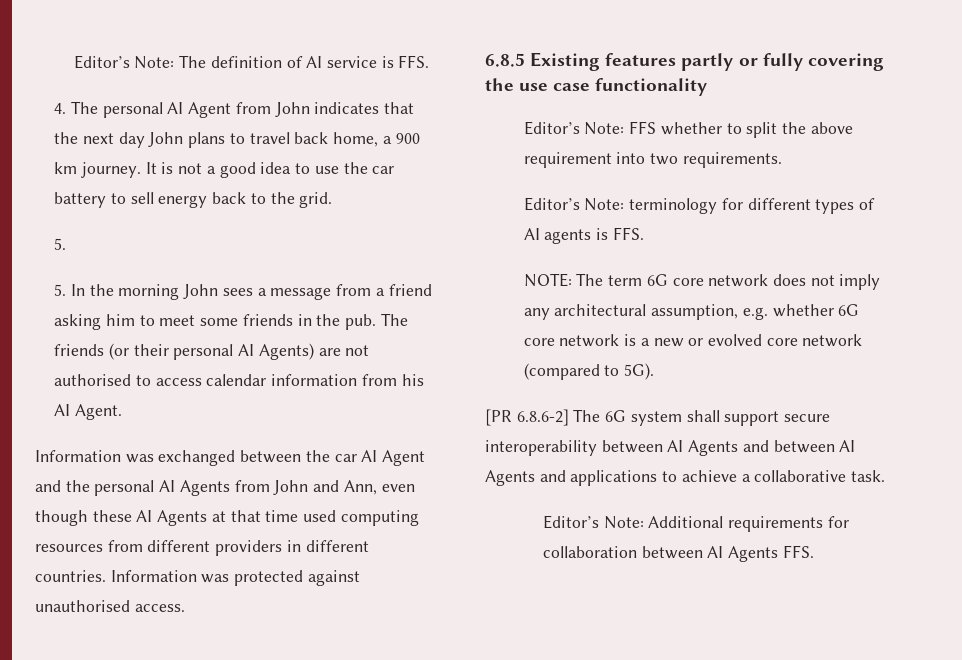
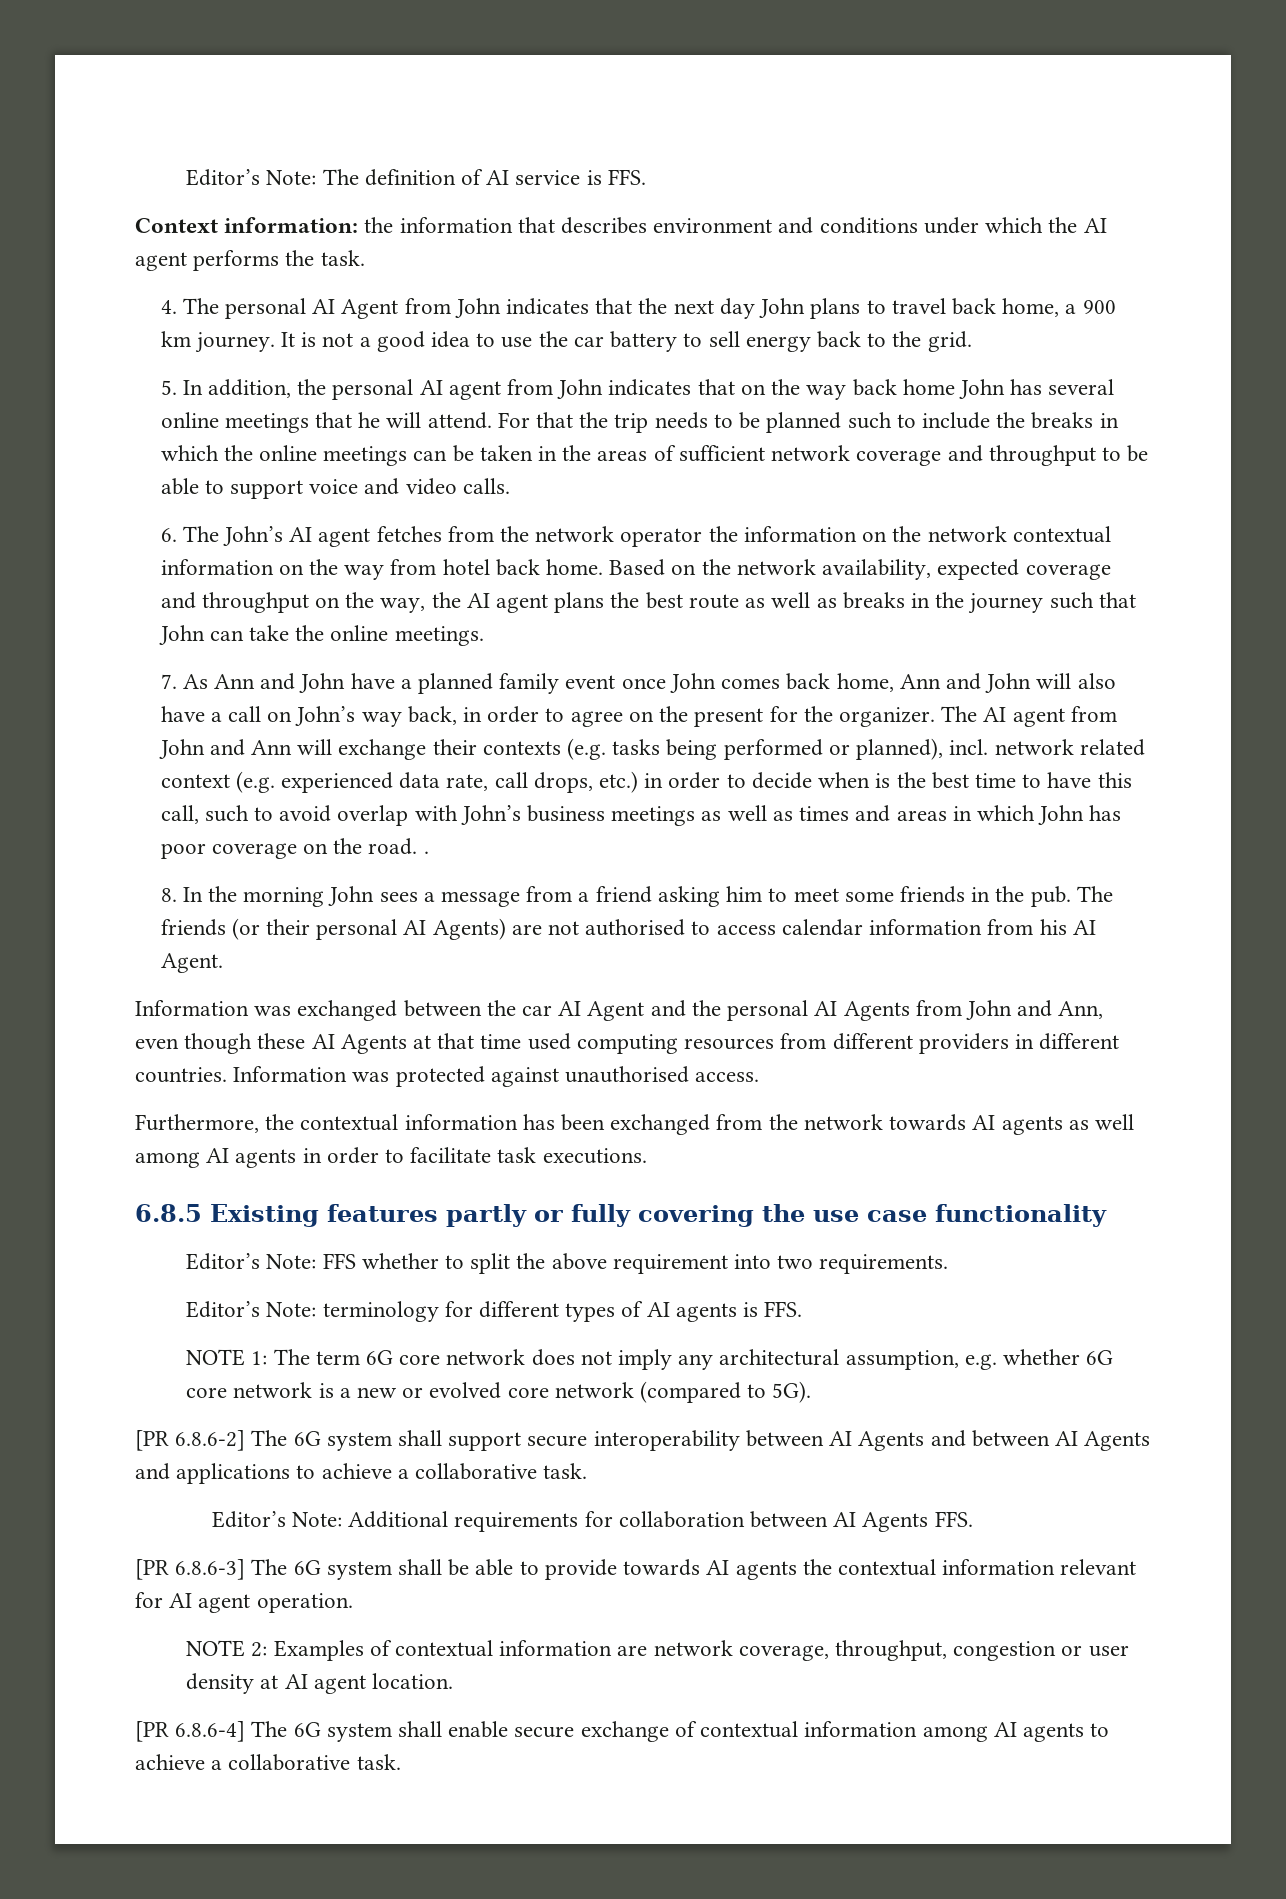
+ Context information: the information that describes environment and conditions under which the AI agent performs the task.
  It is not a good idea to use the car battery to sell energy back to the grid.
- 5.
- 5. In the morning John sees a message from a friend asking him to meet some friends in the pub.
+ 5. In addition, the personal AI agent from John indicates that on the way back home John has several online meetings that he will attend. For that the trip needs to be planned such to include the breaks in which the online meetings can be taken in the areas of sufficient network coverage and throughput to be able to support voice and video calls.
+ 6. The John’s AI agent fetches from the network operator the information on the network contextual information on the way from hotel back home. Based on the network availability, expected coverage and throughput on the way, the AI agent plans the best route as well as breaks in the journey such that John can take the online meetings.
+ 7. As Ann and John have a planned family event once John comes back home, Ann and John will also have a call on John’s way back, in order to agree on the present for the organizer. The AI agent from John and Ann will exchange their contexts (e.g. tasks being performed or planned), incl. network related context (e.g. experienced data rate, call drops, etc.) in order to decide when is the best time to have this call, such to avoid overlap with John’s business meetings as well as times and areas in which John has poor coverage on the road. .
+ 8. In the morning John sees a message from a friend asking him to meet some friends in the pub.
+ Furthermore, the contextual information has been exchanged from the network towards AI agents as well among AI agents in order to facilitate task executions.
- NOTE: The term 6G core network does not imply any architectural assumption, e.g. whether 6G core network is a new or evolved core network (compared to 5G).
+ NOTE 1: The term 6G core network does not imply any architectural assumption, e.g. whether 6G core network is a new or evolved core network (compared to 5G).
+ [PR 6.8.6-3] The 6G system shall be able to provide towards AI agents the contextual information relevant for AI agent operation.
+ NOTE 2: Examples of contextual information are network coverage, throughput, congestion or user density at AI agent location.
+ [PR 6.8.6-4] The 6G system shall enable secure exchange of contextual information among AI agents to achieve a collaborative task.

